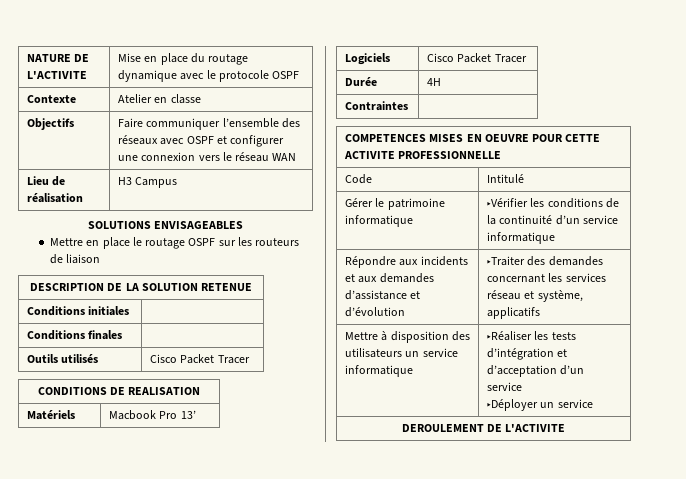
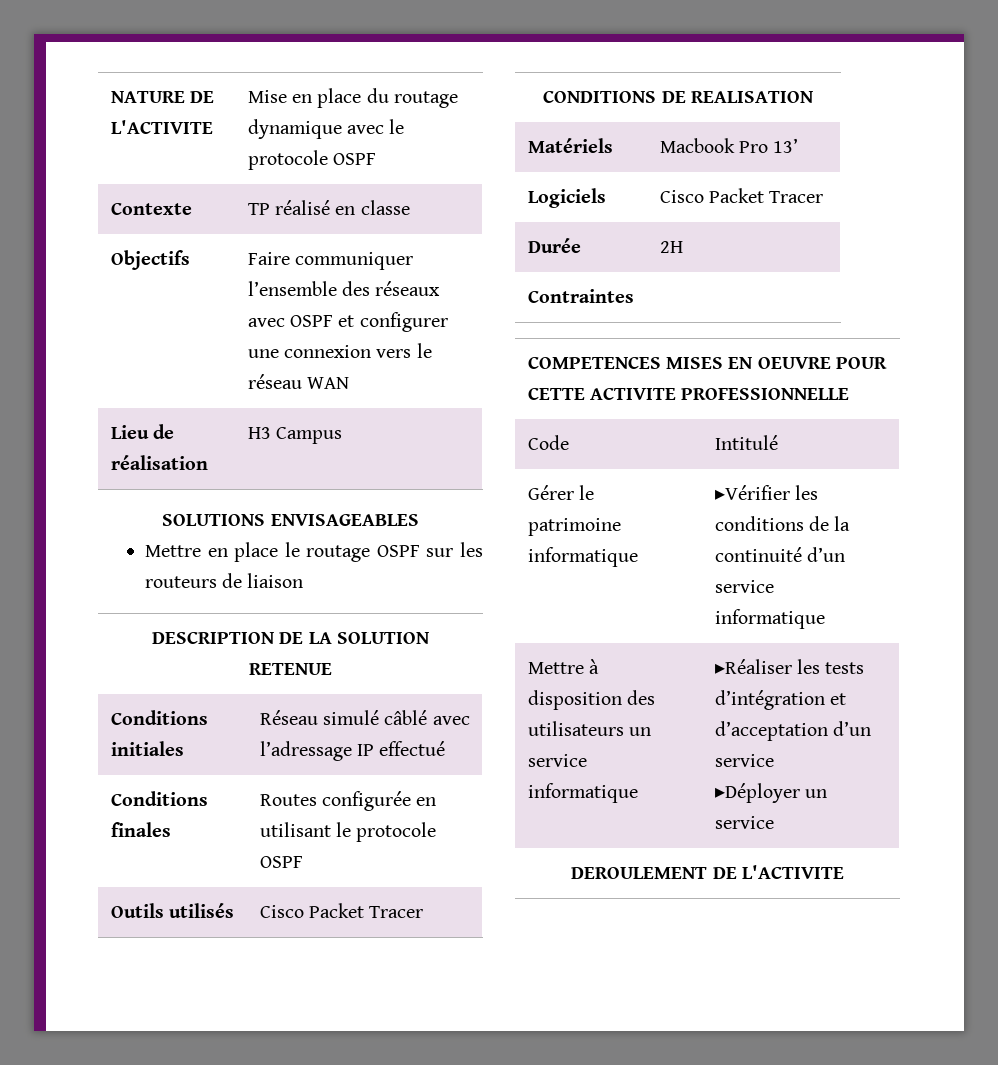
- Contexte | Atelier en classe
+ Contexte | TP réalisé en classe
- Conditions initiales |
- Conditions finales |
+ Conditions initiales | Réseau simulé câblé avec l’adressage IP effectué
+ Conditions finales | Routes configurée en utilisant le protocole OSPF
- Durée | 4H
+ Durée | 2H
- Répondre aux incidents et aux demandes d’assistance et d’évolution | ▸Traiter des demandes concernant les services réseau et système, applicatifs

